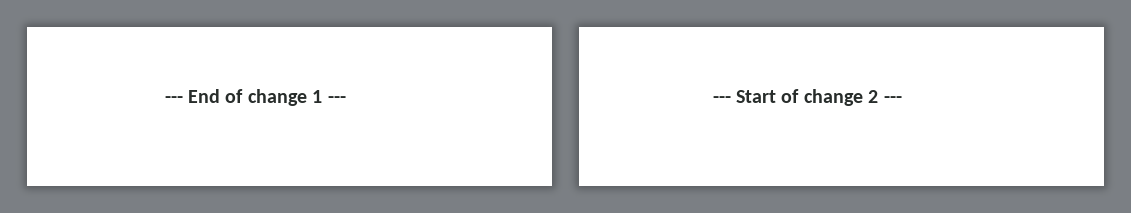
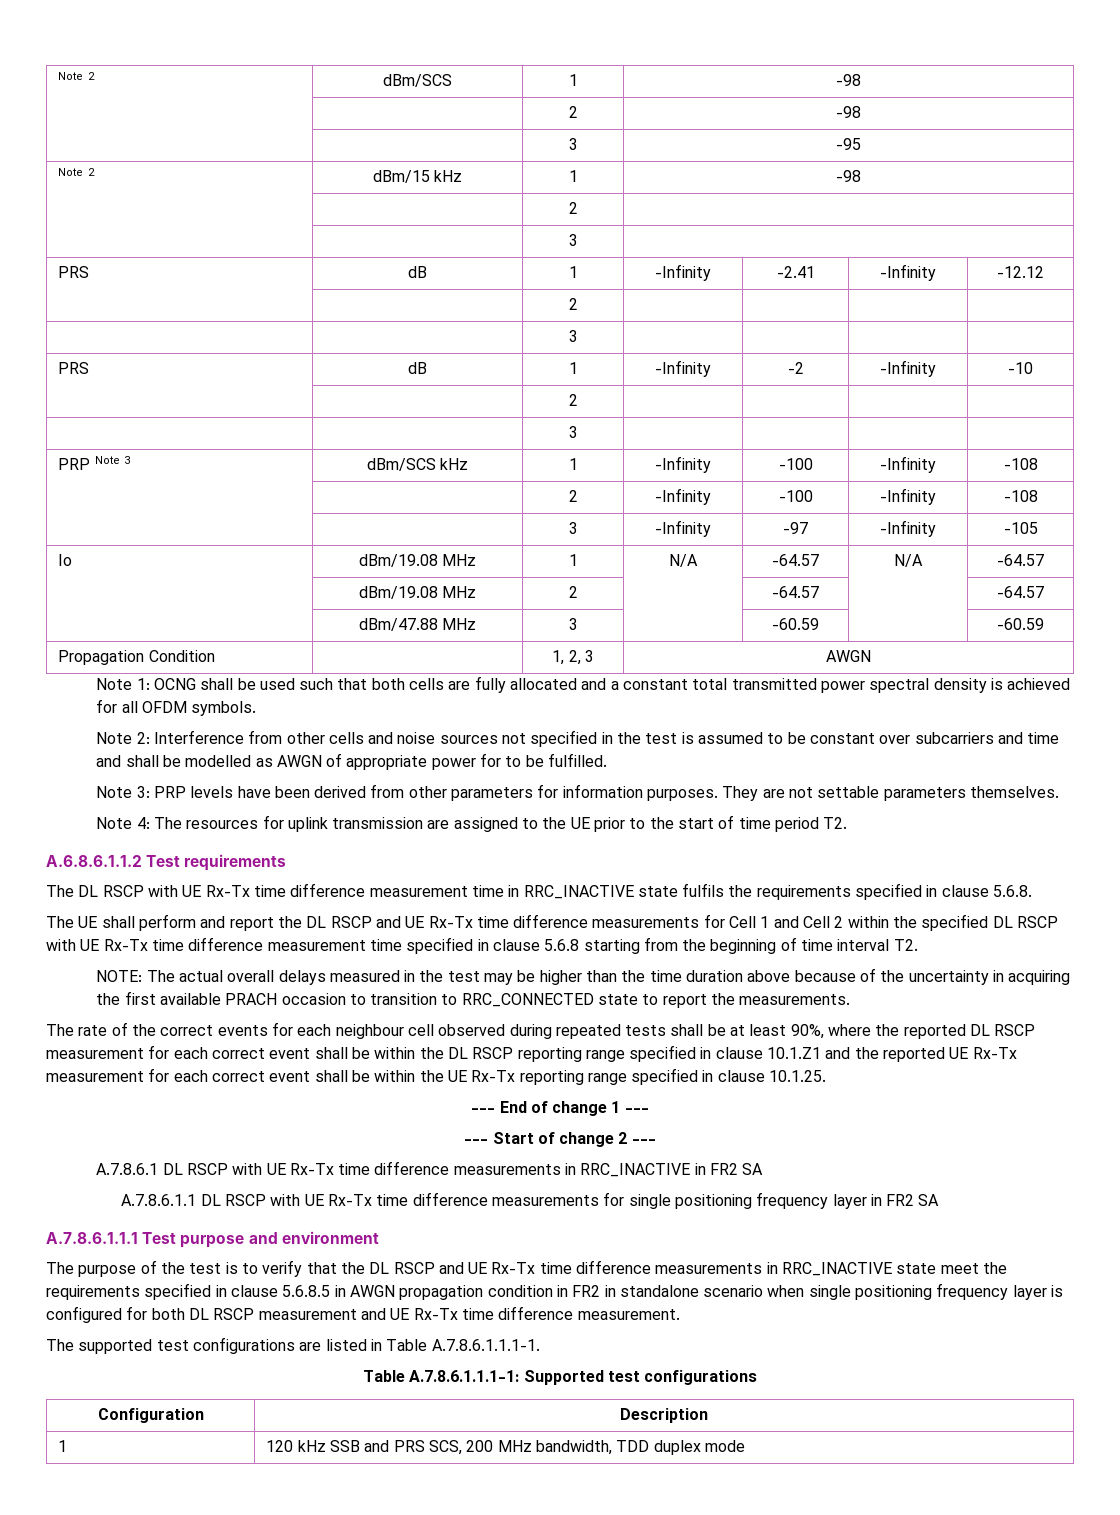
+ Note 2 | dBm/SCS | 1 | -98
+ | | 2 | -98
+ | | 3 | -95
+ Note 2 | dBm/15 kHz | 1 | -98
+ | | 2 |
+ | | 3 |
+ PRS | dB | 1 | -Infinity | -2.41 | -Infinity | -12.12
+ | | 2 | | | |
+ | | 3 | | | |
+ PRS | dB | 1 | -Infinity | -2 | -Infinity | -10
+ | | 2 | | | |
+ | | 3 | | | |
+ PRP Note 3 | dBm/SCS kHz | 1 | -Infinity | -100 | -Infinity | -108
+ | | 2 | -Infinity | -100 | -Infinity | -108
+ | | 3 | -Infinity | -97 | -Infinity | -105
+ Io | dBm/19.08 MHz | 1 | N/A | -64.57 | N/A | -64.57
+ | dBm/19.08 MHz | 2 | | -64.57 | | -64.57
+ | dBm/47.88 MHz | 3 | | -60.59 | | -60.59
+ Propagation Condition | | 1, 2, 3 | AWGN
+ Note 1: OCNG shall be used such that both cells are fully allocated and a constant total transmitted power spectral density is achieved for all OFDM symbols.
+ Note 2: Interference from other cells and noise sources not specified in the test is assumed to be constant over subcarriers and time and shall be modelled as AWGN of appropriate power for to be fulfilled.
+ Note 3: PRP levels have been derived from other parameters for information purposes. They are not settable parameters themselves.
+ Note 4: The resources for uplink transmission are assigned to the UE prior to the start of time period T2.
+ A.6.8.6.1.1.2 Test requirements
+ The DL RSCP with UE Rx-Tx time difference measurement time in RRC_INACTIVE state fulfils the requirements specified in clause 5.6.8.
+ The UE shall perform and report the DL RSCP and UE Rx-Tx time difference measurements for Cell 1 and Cell 2 within the specified DL RSCP with UE Rx-Tx time difference measurement time specified in clause 5.6.8 starting from the beginning of time interval T2.
+ NOTE: The actual overall delays measured in the test may be higher than the time duration above because of the uncertainty in acquiring the first available PRACH occasion to transition to RRC_CONNECTED state to report the measurements.
+ The rate of the correct events for each neighbour cell observed during repeated tests shall be at least 90%, where the reported DL RSCP measurement for each correct event shall be within the DL RSCP reporting range specified in clause 10.1.Z1 and the reported UE Rx-Tx measurement for each correct event shall be within the UE Rx-Tx reporting range specified in clause 10.1.25.
+ A.7.8.6.1 DL RSCP with UE Rx-Tx time difference measurements in RRC_INACTIVE in FR2 SA
+ A.7.8.6.1.1 DL RSCP with UE Rx-Tx time difference measurements for single positioning frequency layer in FR2 SA
+ A.7.8.6.1.1.1 Test purpose and environment
+ The purpose of the test is to verify that the DL RSCP and UE Rx-Tx time difference measurements in RRC_INACTIVE state meet the requirements specified in clause 5.6.8.5 in AWGN propagation condition in FR2 in standalone scenario when single positioning frequency layer is configured for both DL RSCP measurement and UE Rx-Tx time difference measurement.
+ The supported test configurations are listed in Table A.7.8.6.1.1.1-1.
+ Table A.7.8.6.1.1.1-1: Supported test configurations
+ Configuration | Description
+ 1 | 120 kHz SSB and PRS SCS, 200 MHz bandwidth, TDD duplex mode

